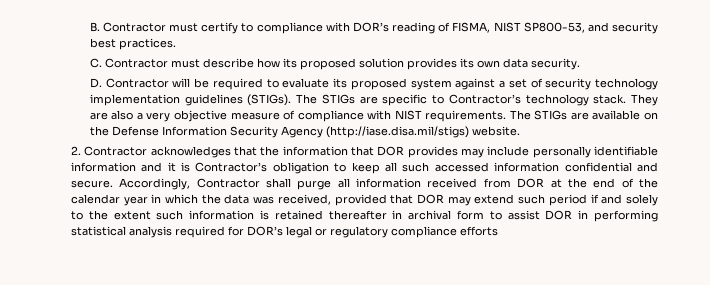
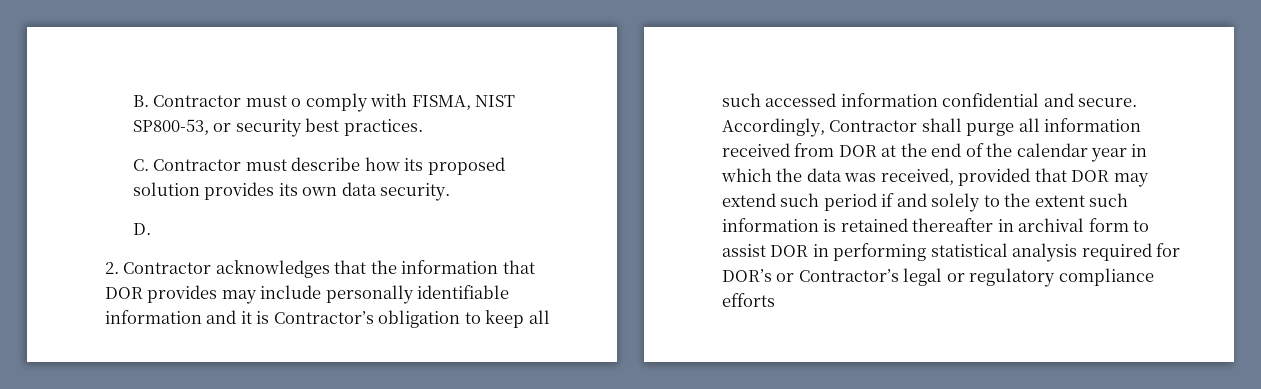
- B. Contractor must certify to compliance with DOR’s reading of FISMA, NIST SP800-53, and security best practices.
+ B. Contractor must o comply with FISMA, NIST SP800-53, or security best practices.
- D. Contractor will be required to evaluate its proposed system against a set of security technology implementation guidelines (STIGs). The STIGs are specific to Contractor’s technology stack. They are also a very objective measure of compliance with NIST requirements. The STIGs are available on the Defense Information Security Agency (http://iase.disa.mil/stigs) website.
+ D.
- Accordingly, Contractor shall purge all information received from DOR at the end of the calendar year in which the data was received, provided that DOR may extend such period if and solely to the extent such information is retained thereafter in archival form to assist DOR in performing statistical analysis required for DOR’s legal or regulatory compliance efforts
+ Accordingly, Contractor shall purge all information received from DOR at the end of the calendar year in which the data was received, provided that DOR may extend such period if and solely to the extent such information is retained thereafter in archival form to assist DOR in performing statistical analysis required for DOR’s or Contractor’s legal or regulatory compliance efforts

